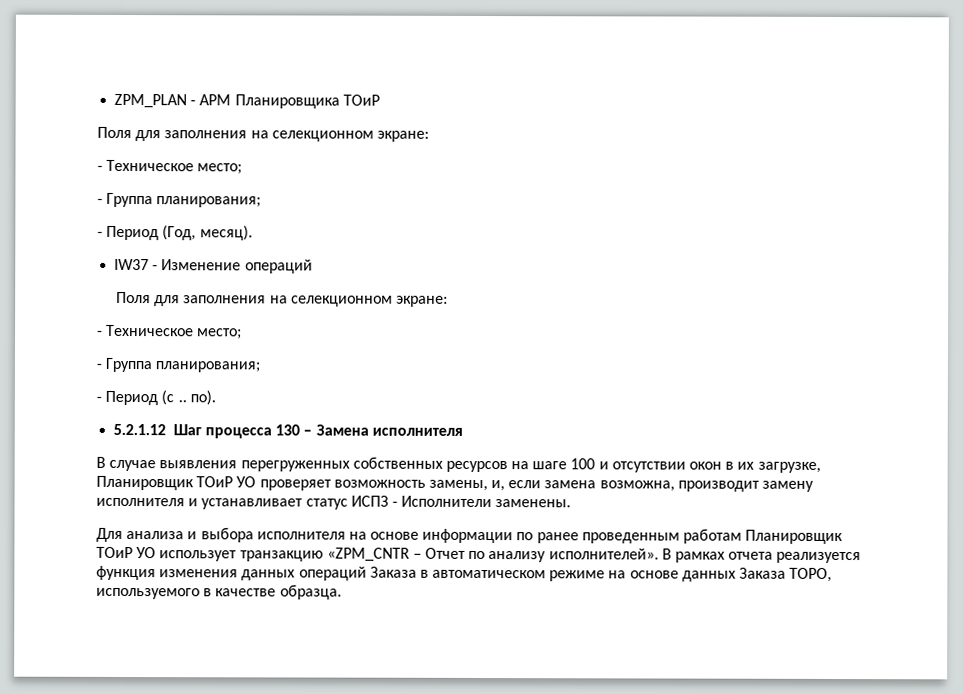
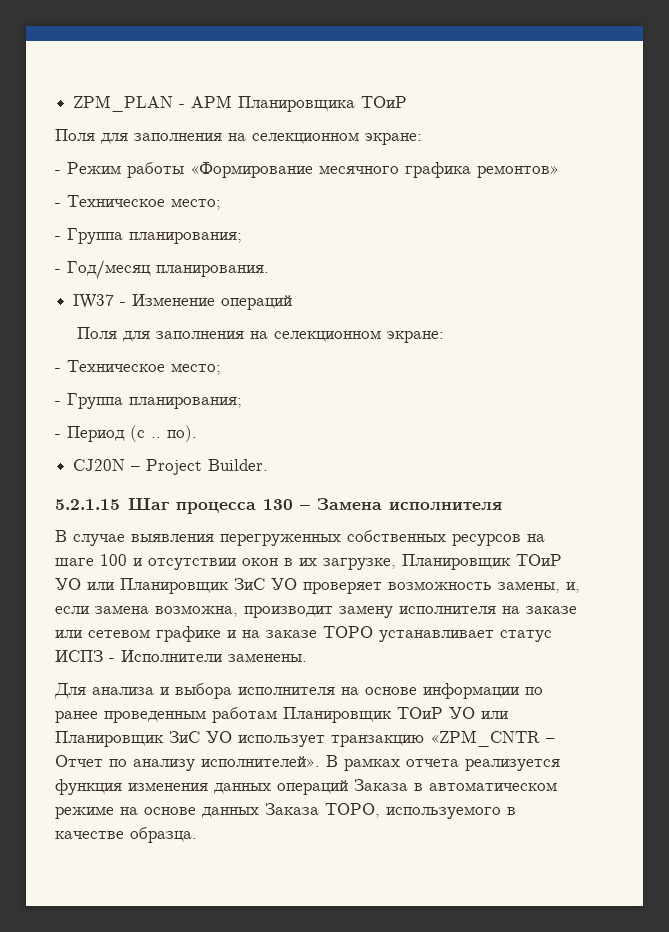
  ZPM_PLAN - АРМ Планировщика ТОиР
  Поля для заполнения на селекционном экране:
+ - Режим работы «Формирование месячного графика ремонтов»
  - Техническое место;
  - Группа планирования;
- - Период (Год, месяц).
+ - Год/месяц планирования.
- 5.2.1.12 Шаг процесса 130 – Замена исполнителя
+ CJ20N – Project Builder.
+ 5.2.1.15 Шаг процесса 130 – Замена исполнителя
- В случае выявления перегруженных собственных ресурсов на шаге 100 и отсутствии окон в их загрузке, Планировщик ТОиР УО проверяет возможность замены, и, если замена возможна, производит замену исполнителя и устанавливает статус ИСПЗ - Исполнители заменены.
+ В случае выявления перегруженных собственных ресурсов на шаге 100 и отсутствии окон в их загрузке, Планировщик ТОиР УО или Планировщик ЗиС УО проверяет возможность замены, и, если замена возможна, производит замену исполнителя на заказе или сетевом графике и на заказе ТОРО устанавливает статус ИСПЗ - Исполнители заменены.
- Для анализа и выбора исполнителя на основе информации по ранее проведенным работам Планировщик ТОиР УО использует транзакцию «ZPM_CNTR – Отчет по анализу исполнителей».
+ Для анализа и выбора исполнителя на основе информации по ранее проведенным работам Планировщик ТОиР УО или Планировщик ЗиС УО использует транзакцию «ZPM_CNTR – Отчет по анализу исполнителей».

